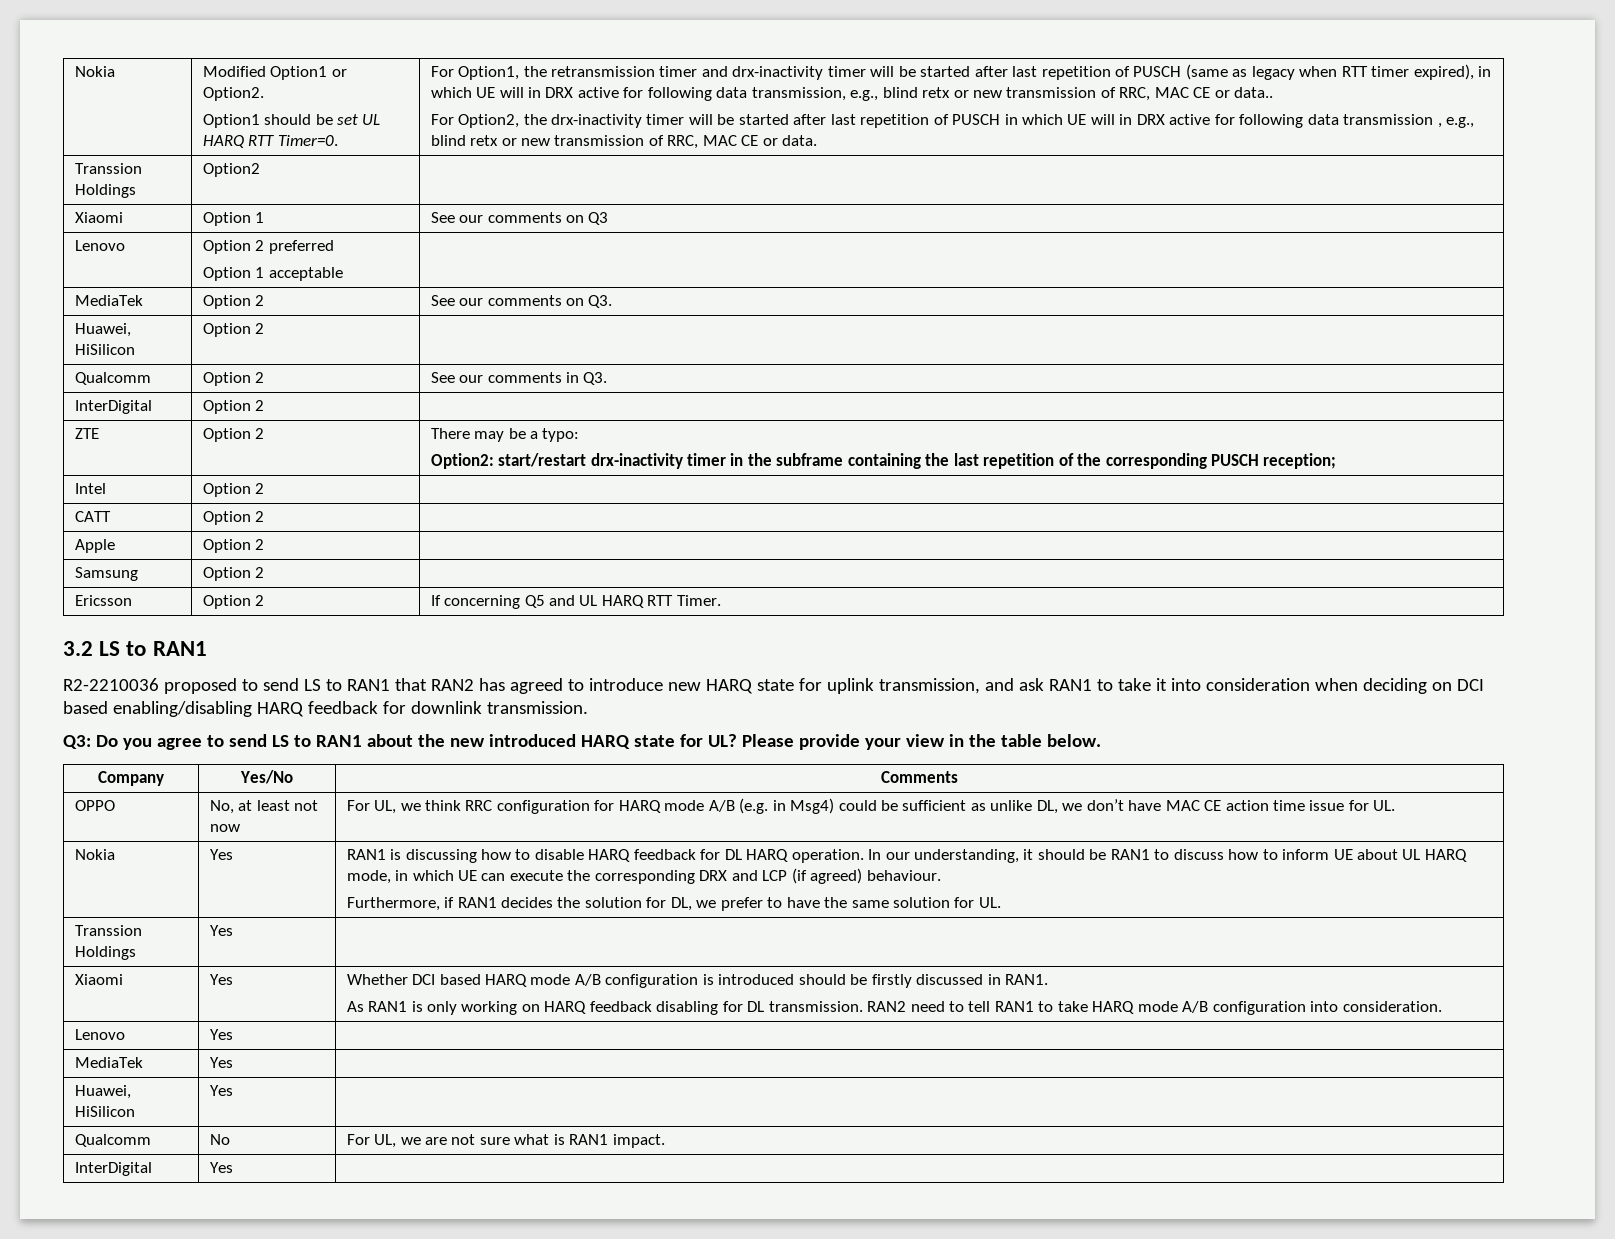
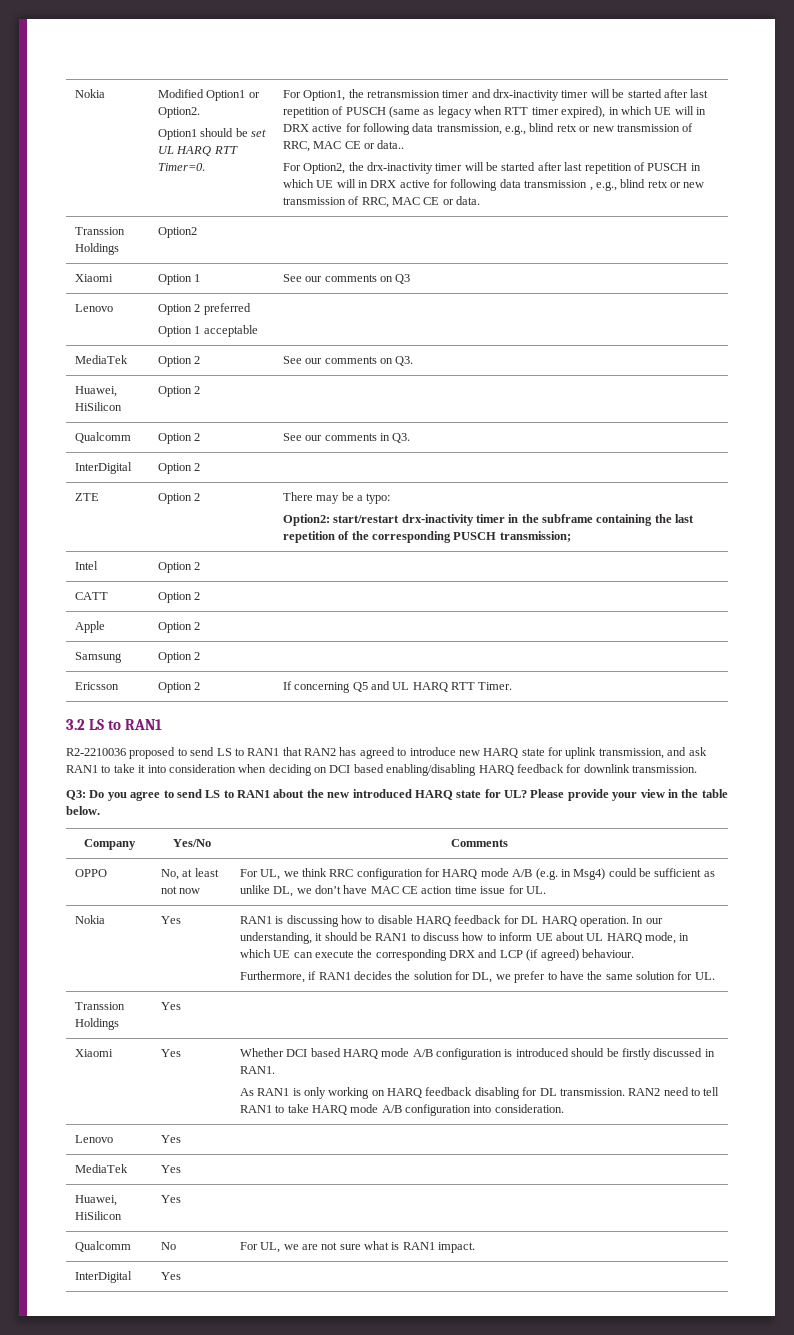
  ZTE | Option 2 | There may be a typo:
- Option2: start/restart drx-inactivity timer in the subframe containing the last repetition of the corresponding PUSCH reception;
+ Option2: start/restart drx-inactivity timer in the subframe containing the last repetition of the corresponding PUSCH transmission;

